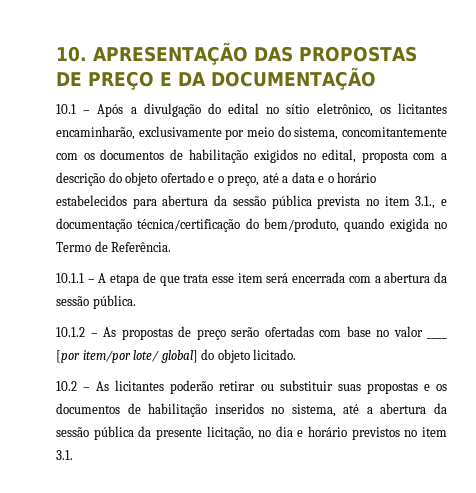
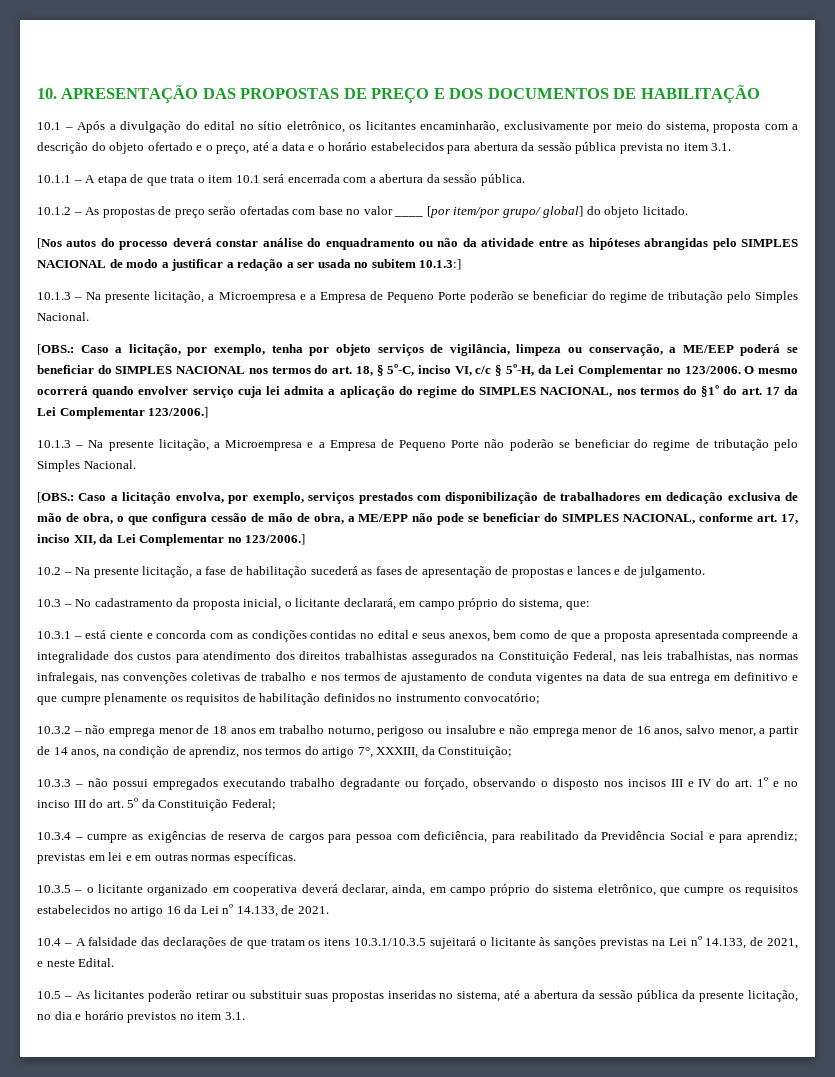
- 10. APRESENTAÇÃO DAS PROPOSTAS DE PREÇO E DA DOCUMENTAÇÃO
+ 10. APRESENTAÇÃO DAS PROPOSTAS DE PREÇO E DOS DOCUMENTOS DE HABILITAÇÃO
- 10.1 – Após a divulgação do edital no sítio eletrônico, os licitantes encaminharão, exclusivamente por meio do sistema, concomitantemente com os documentos de habilitação exigidos no edital, proposta com a descrição do objeto ofertado e o preço, até a data e o horário estabelecidos para abertura da sessão pública prevista no item 3.1., e documentação técnica/certificação do bem/produto, quando exigida no Termo de Referência.
+ 10.1 – Após a divulgação do edital no sítio eletrônico, os licitantes encaminharão, exclusivamente por meio do sistema, proposta com a descrição do objeto ofertado e o preço, até a data e o horário estabelecidos para abertura da sessão pública prevista no item 3.1.
- 10.1.1 – A etapa de que trata esse item será encerrada com a abertura da sessão pública.
+ 10.1.1 – A etapa de que trata o item 10.1 será encerrada com a abertura da sessão pública.
- 10.1.2 – As propostas de preço serão ofertadas com base no valor ____ [por item/por lote/ global] do objeto licitado.
+ 10.1.2 – As propostas de preço serão ofertadas com base no valor ____ [por item/por grupo/ global] do objeto licitado.
- 10.2 – As licitantes poderão retirar ou substituir suas propostas e os documentos de habilitação inseridos no sistema, até a abertura da sessão pública da presente licitação, no dia e horário previstos no item 3.1.
+ [Nos autos do processo deverá constar análise do enquadramento ou não da atividade entre as hipóteses abrangidas pelo SIMPLES NACIONAL de modo a justificar a redação a ser usada no subitem 10.1.3:]
+ 10.1.3 – Na presente licitação, a Microempresa e a Empresa de Pequeno Porte poderão se beneficiar do regime de tributação pelo Simples Nacional.
+ [OBS.: Caso a licitação, por exemplo, tenha por objeto serviços de vigilância, limpeza ou conservação, a ME/EEP poderá se beneficiar do SIMPLES NACIONAL nos termos do art. 18, § 5º-C, inciso VI, c/c § 5º-H, da Lei Complementar no 123/2006. O mesmo ocorrerá quando envolver serviço cuja lei admita a aplicação do regime do SIMPLES NACIONAL, nos termos do §1º do art. 17 da Lei Complementar 123/2006.]
+ 10.1.3 – Na presente licitação, a Microempresa e a Empresa de Pequeno Porte não poderão se beneficiar do regime de tributação pelo Simples Nacional.
+ [OBS.: Caso a licitação envolva, por exemplo, serviços prestados com disponibilização de trabalhadores em dedicação exclusiva de mão de obra, o que configura cessão de mão de obra, a ME/EPP não pode se beneficiar do SIMPLES NACIONAL, conforme art. 17, inciso XII, da Lei Complementar no 123/2006.]
+ 10.2 – Na presente licitação, a fase de habilitação sucederá as fases de apresentação de propostas e lances e de julgamento.
+ 10.3 – No cadastramento da proposta inicial, o licitante declarará, em campo próprio do sistema, que:
+ 10.3.1 – está ciente e concorda com as condições contidas no edital e seus anexos, bem como de que a proposta apresentada compreende a integralidade dos custos para atendimento dos direitos trabalhistas assegurados na Constituição Federal, nas leis trabalhistas, nas normas infralegais, nas convenções coletivas de trabalho e nos termos de ajustamento de conduta vigentes na data de sua entrega em definitivo e que cumpre plenamente os requisitos de habilitação definidos no instrumento convocatório;
+ 10.3.2 – não emprega menor de 18 anos em trabalho noturno, perigoso ou insalubre e não emprega menor de 16 anos, salvo menor, a partir de 14 anos, na condição de aprendiz, nos termos do artigo 7°, XXXIII, da Constituição;
+ 10.3.3 – não possui empregados executando trabalho degradante ou forçado, observando o disposto nos incisos III e IV do art. 1º e no inciso III do art. 5º da Constituição Federal;
+ 10.3.4 – cumpre as exigências de reserva de cargos para pessoa com deficiência, para reabilitado da Previdência Social e para aprendiz; previstas em lei e em outras normas específicas.
+ 10.3.5 – o licitante organizado em cooperativa deverá declarar, ainda, em campo próprio do sistema eletrônico, que cumpre os requisitos estabelecidos no artigo 16 da Lei nº 14.133, de 2021.
+ 10.4 – A falsidade das declarações de que tratam os itens 10.3.1/10.3.5 sujeitará o licitante às sanções previstas na Lei nº 14.133, de 2021, e neste Edital.
+ 10.5 – As licitantes poderão retirar ou substituir suas propostas inseridas no sistema, até a abertura da sessão pública da presente licitação, no dia e horário previstos no item 3.1.

